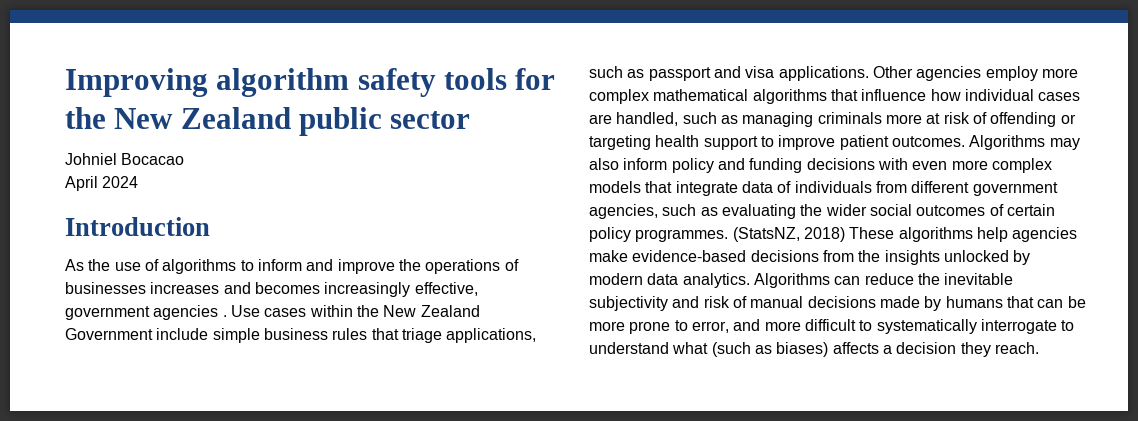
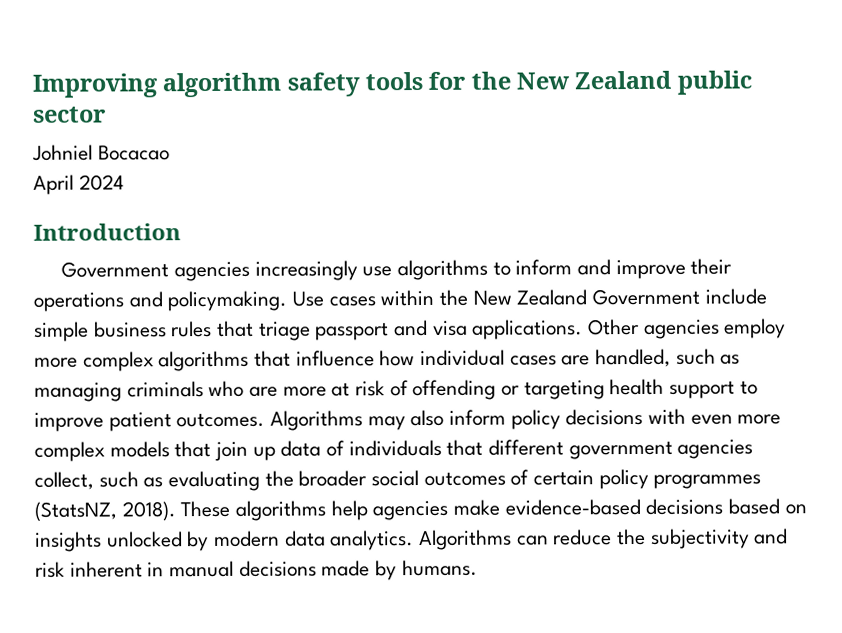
- As the use of algorithms to inform and improve the operations of businesses increases and becomes increasingly effective, government agencies .
+ Government agencies increasingly use algorithms to inform and improve their operations and policymaking.
- Use cases within the New Zealand Government include simple business rules that triage applications, such as passport and visa applications.
+ Use cases within the New Zealand Government include simple business rules that triage passport and visa applications.
- Other agencies employ more complex mathematical algorithms that influence how individual cases are handled, such as managing criminals more at risk of offending or targeting health support to improve patient outcomes.
+ Other agencies employ more complex algorithms that influence how individual cases are handled, such as managing criminals who are more at risk of offending or targeting health support to improve patient outcomes.
- Algorithms may also inform policy and funding decisions with even more complex models that integrate data of individuals from different government agencies, such as evaluating the wider social outcomes of certain policy programmes. (StatsNZ, 2018) These algorithms help agencies make evidence-based decisions from the insights unlocked by modern data analytics.
+ Algorithms may also inform policy decisions with even more complex models that join up data of individuals that different government agencies collect, such as evaluating the broader social outcomes of certain policy programmes (StatsNZ, 2018). These algorithms help agencies make evidence-based decisions based on insights unlocked by modern data analytics.
- Algorithms can reduce the inevitable subjectivity and risk of manual decisions made by humans that can be more prone to error, and more difficult to systematically interrogate to understand what (such as biases) affects a decision they reach.
+ Algorithms can reduce the subjectivity and risk inherent in manual decisions made by humans.

